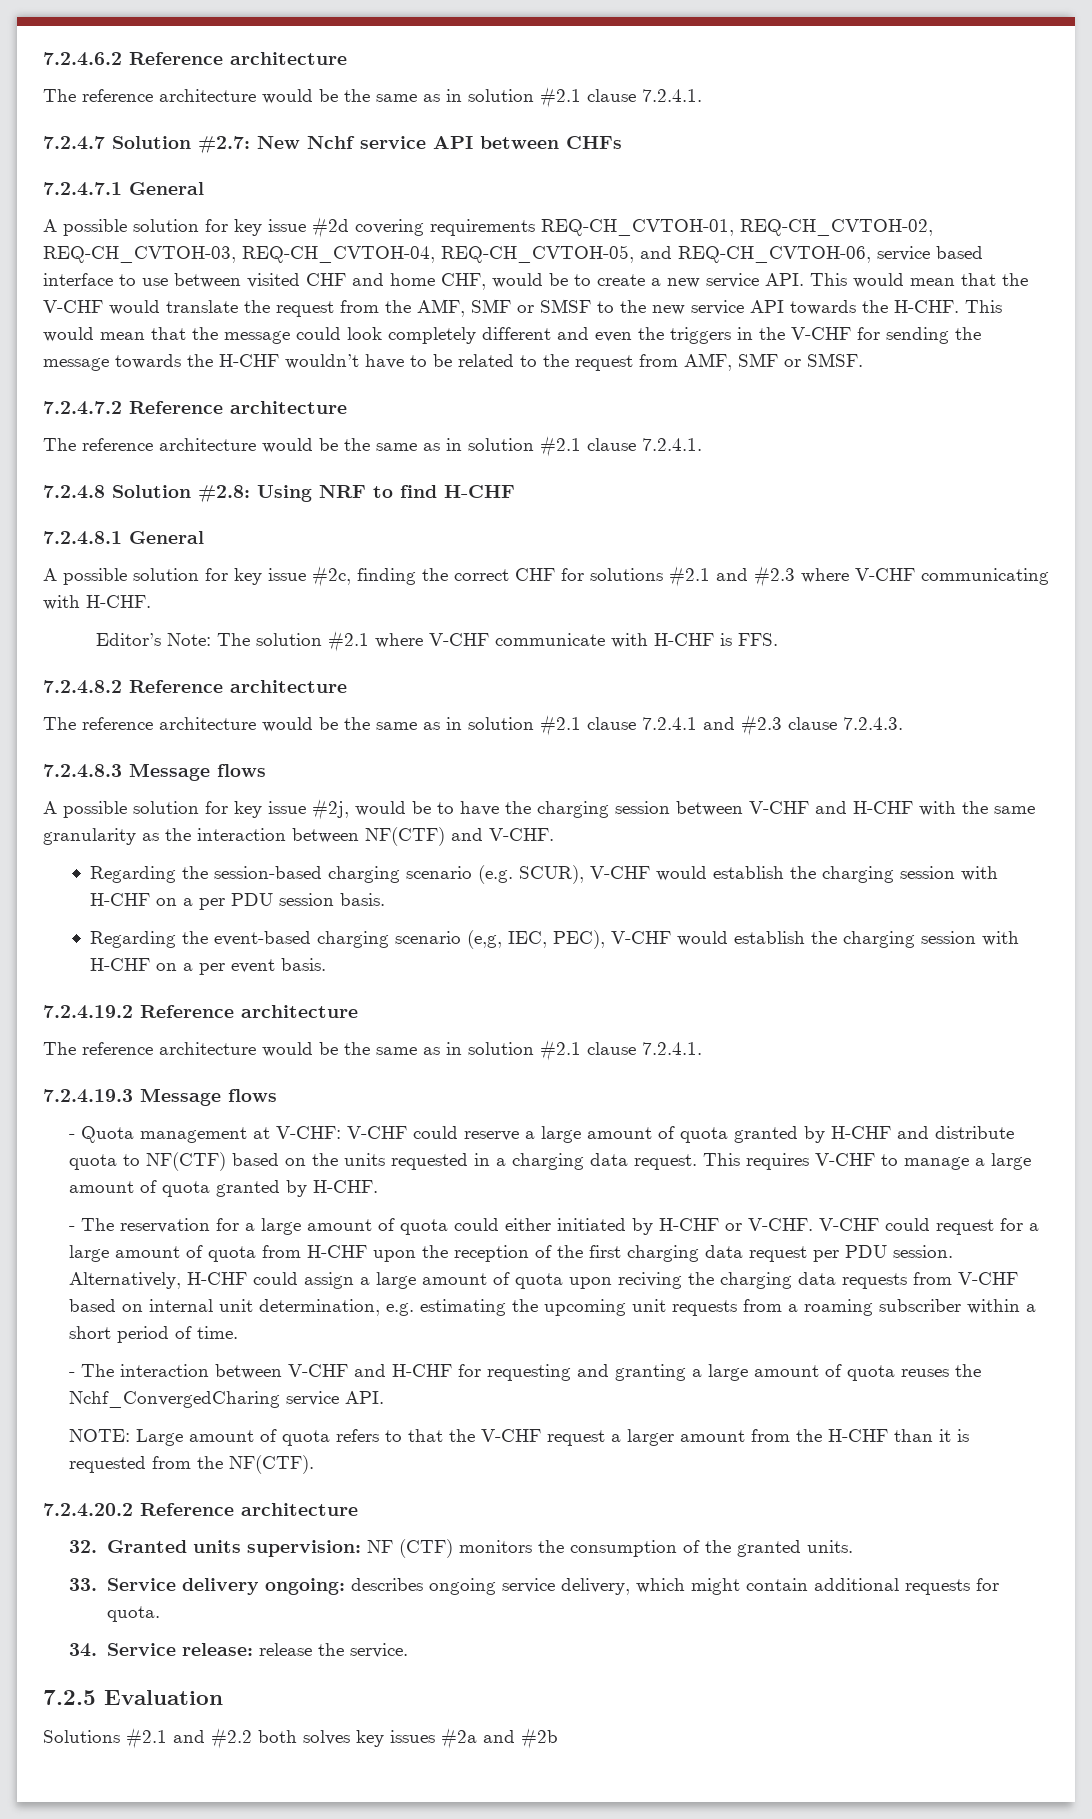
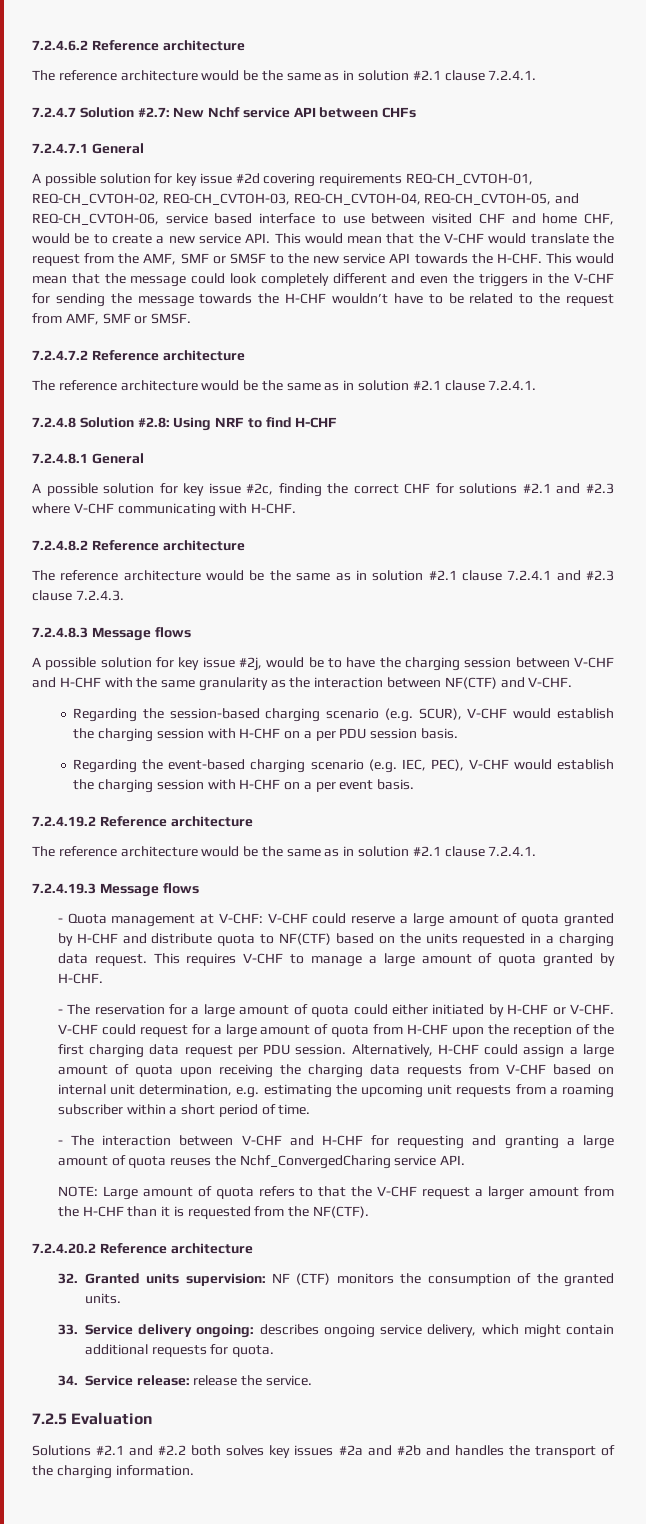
- Editor’s Note: The solution #2.1 where V-CHF communicate with H-CHF is FFS.
- Regarding the event-based charging scenario (e,g, IEC, PEC), V-CHF would establish the charging session with H-CHF on a per event basis.
+ Regarding the event-based charging scenario (e.g. IEC, PEC), V-CHF would establish the charging session with H-CHF on a per event basis.
- Alternatively, H-CHF could assign a large amount of quota upon reciving the charging data requests from V-CHF based on internal unit determination, e.g. estimating the upcoming unit requests from a roaming subscriber within a short period of time.
+ Alternatively, H-CHF could assign a large amount of quota upon receiving the charging data requests from V-CHF based on internal unit determination, e.g. estimating the upcoming unit requests from a roaming subscriber within a short period of time.
- Solutions #2.1 and #2.2 both solves key issues #2a and #2b
+ Solutions #2.1 and #2.2 both solves key issues #2a and #2b and handles the transport of the charging information.

